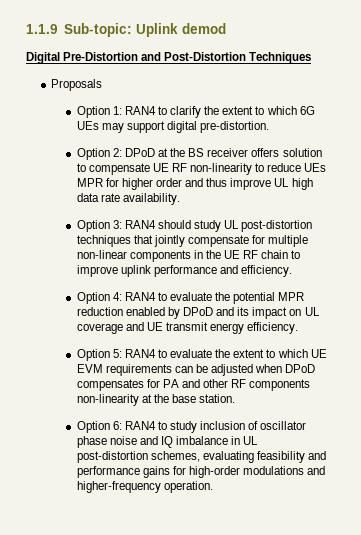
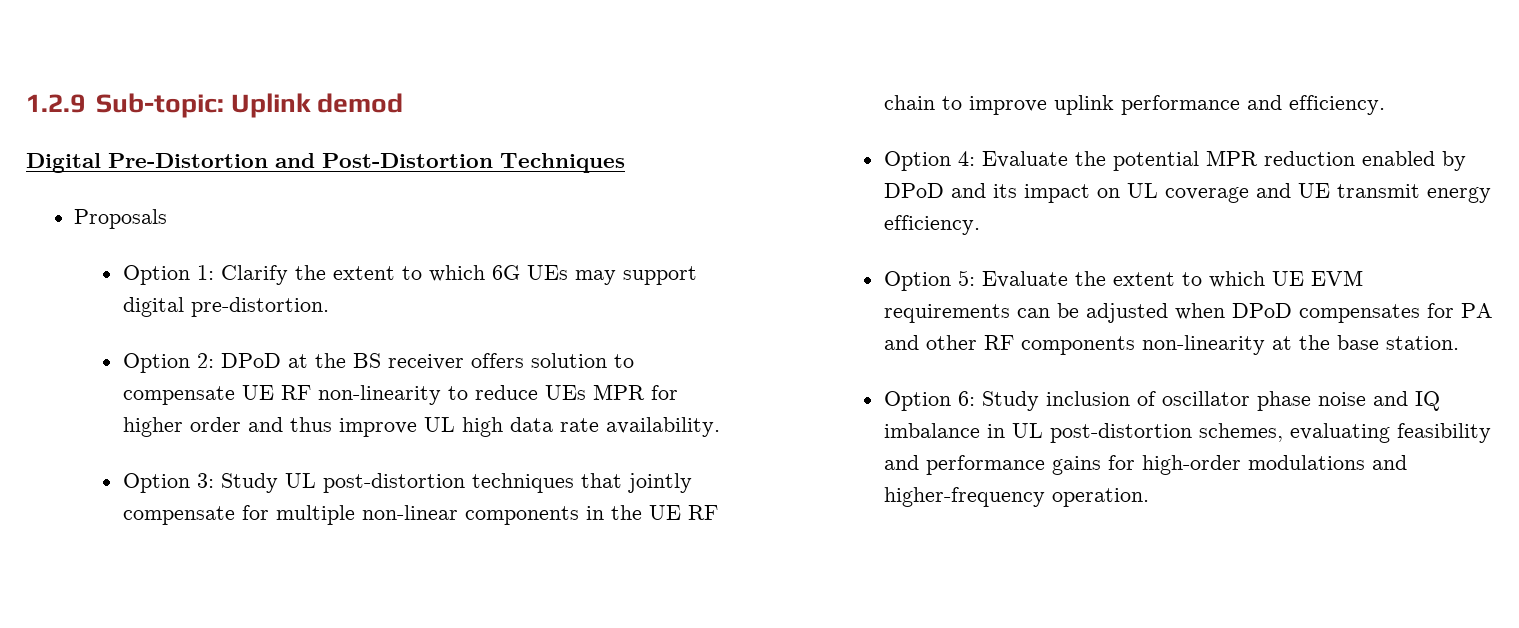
- 1.1.9 Sub-topic: Uplink demod
+ 1.2.9 Sub-topic: Uplink demod
- Option 1: RAN4 to clarify the extent to which 6G UEs may support digital pre-distortion.
+ Option 1: Clarify the extent to which 6G UEs may support digital pre-distortion.
- Option 3: RAN4 should study UL post-distortion techniques that jointly compensate for multiple non-linear components in the UE RF chain to improve uplink performance and efficiency.
+ Option 3: Study UL post-distortion techniques that jointly compensate for multiple non-linear components in the UE RF chain to improve uplink performance and efficiency.
- Option 4: RAN4 to evaluate the potential MPR reduction enabled by DPoD and its impact on UL coverage and UE transmit energy efficiency.
+ Option 4: Evaluate the potential MPR reduction enabled by DPoD and its impact on UL coverage and UE transmit energy efficiency.
- Option 5: RAN4 to evaluate the extent to which UE EVM requirements can be adjusted when DPoD compensates for PA and other RF components non-linearity at the base station.
+ Option 5: Evaluate the extent to which UE EVM requirements can be adjusted when DPoD compensates for PA and other RF components non-linearity at the base station.
- Option 6: RAN4 to study inclusion of oscillator phase noise and IQ imbalance in UL post-distortion schemes, evaluating feasibility and performance gains for high-order modulations and higher-frequency operation.
+ Option 6: Study inclusion of oscillator phase noise and IQ imbalance in UL post-distortion schemes, evaluating feasibility and performance gains for high-order modulations and higher-frequency operation.

